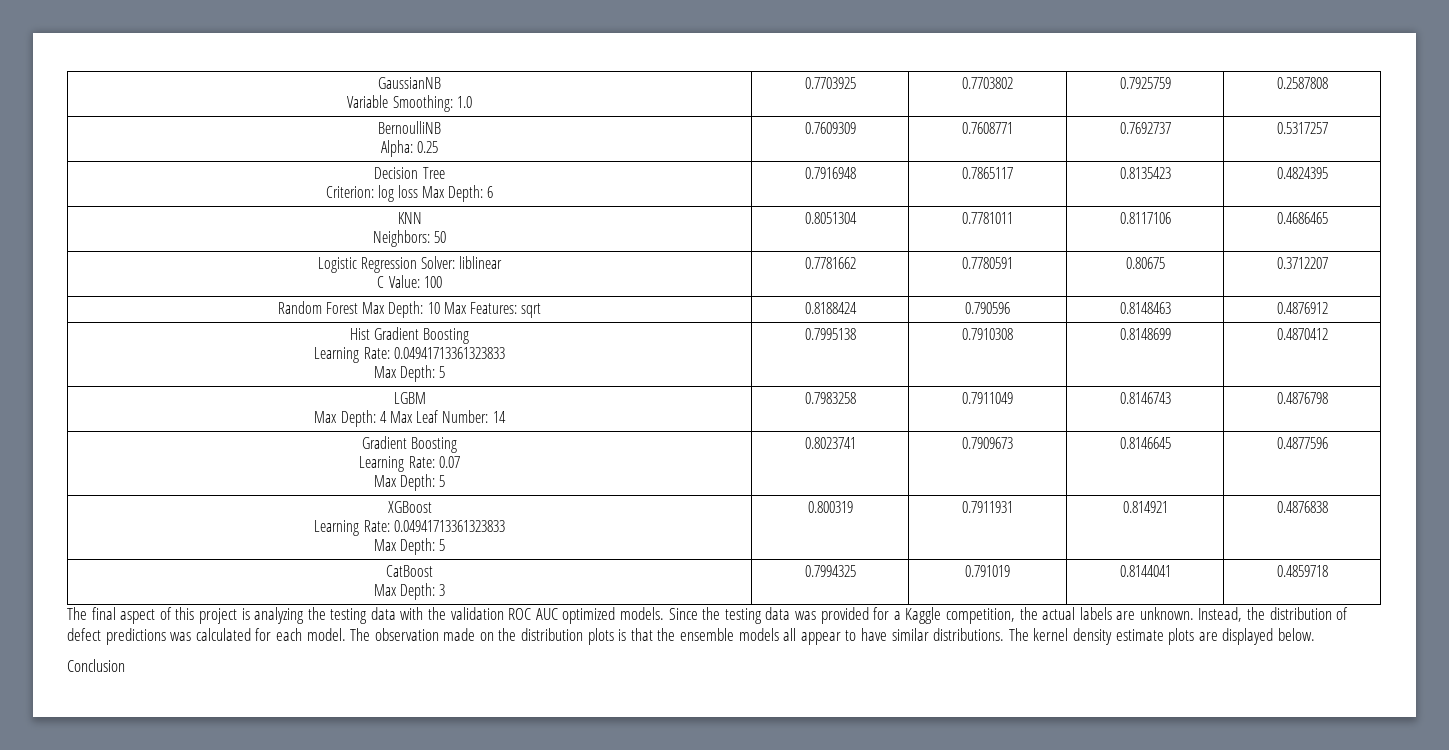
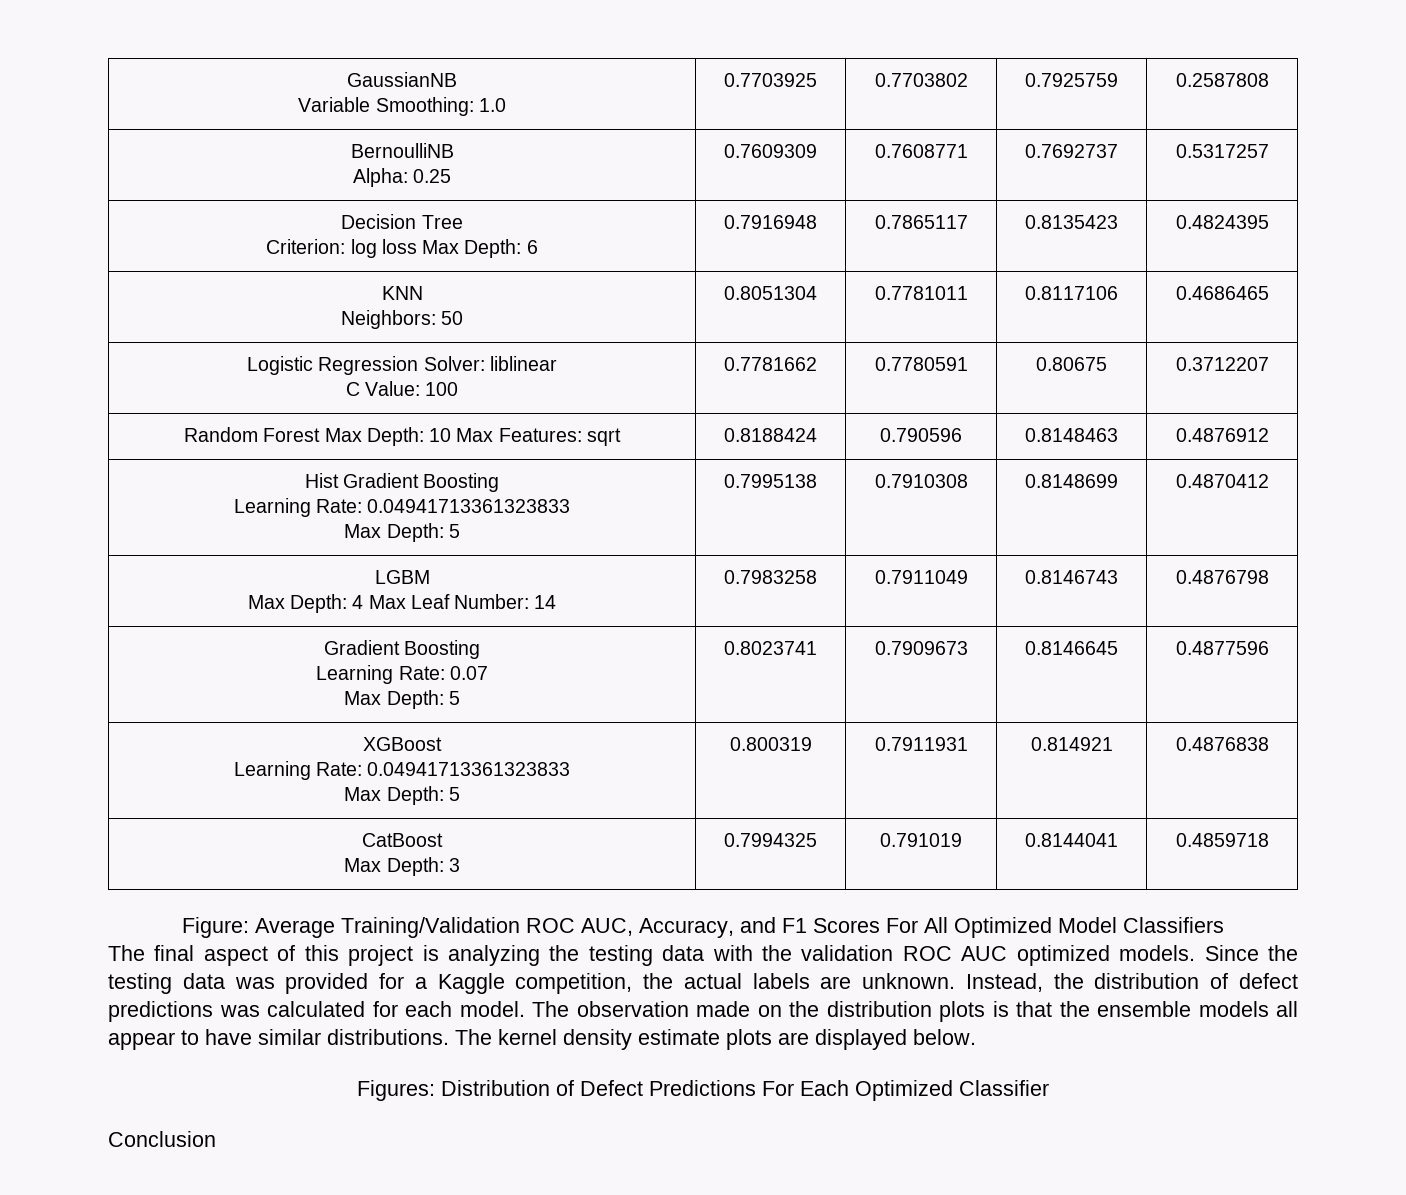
+ Figure: Average Training/Validation ROC AUC, Accuracy, and F1 Scores For All Optimized Model Classifiers
+ Figures: Distribution of Defect Predictions For Each Optimized Classifier

